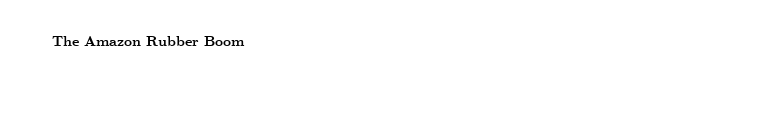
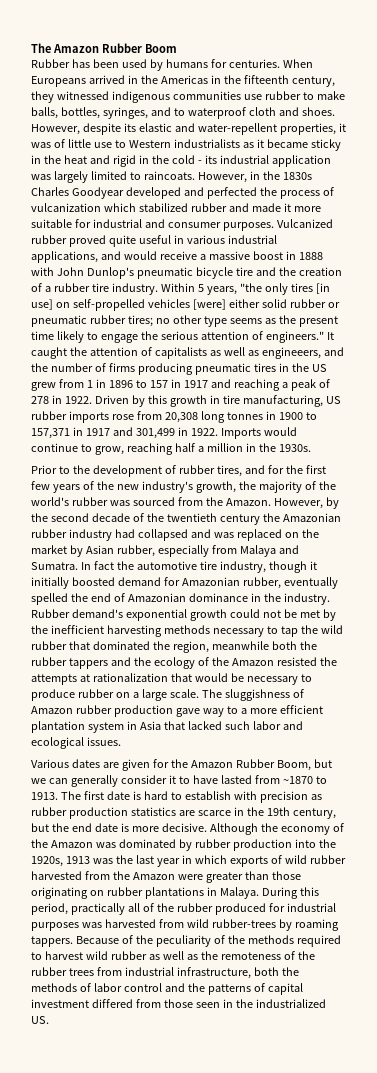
+ Rubber has been used by humans for centuries. When Europeans arrived in the Americas in the fifteenth century, they witnessed indigenous communities use rubber to make balls, bottles, syringes, and to waterproof cloth and shoes. However, despite its elastic and water-repellent properties, it was of little use to Western industrialists as it became sticky in the heat and rigid in the cold - its industrial application was largely limited to raincoats. However, in the 1830s Charles Goodyear developed and perfected the process of vulcanization which stabilized rubber and made it more suitable for industrial and consumer purposes. Vulcanized rubber proved quite useful in various industrial applications, and would receive a massive boost in 1888 with John Dunlop's pneumatic bicycle tire and the creation of a rubber tire industry. Within 5 years, "the only tires [in use] on self-propelled vehicles [were] either solid rubber or pneumatic rubber tires; no other type seems as the present time likely to engage the serious attention of engineers." It caught the attention of capitalists as well as engineeers, and the number of firms producing pneumatic tires in the US grew from 1 in 1896 to 157 in 1917 and reaching a peak of 278 in 1922. Driven by this growth in tire manufacturing, US rubber imports rose from 20,308 long tonnes in 1900 to 157,371 in 1917 and 301,499 in 1922. Imports would continue to grow, reaching half a million in the 1930s.
+ Prior to the development of rubber tires, and for the first few years of the new industry's growth, the majority of the world's rubber was sourced from the Amazon. However, by the second decade of the twentieth century the Amazonian rubber industry had collapsed and was replaced on the market by Asian rubber, especially from Malaya and Sumatra. In fact the automotive tire industry, though it initially boosted demand for Amazonian rubber, eventually spelled the end of Amazonian dominance in the industry. Rubber demand's exponential growth could not be met by the inefficient harvesting methods necessary to tap the wild rubber that dominated the region, meanwhile both the rubber tappers and the ecology of the Amazon resisted the attempts at rationalization that would be necessary to produce rubber on a large scale. The sluggishness of Amazon rubber production gave way to a more efficient plantation system in Asia that lacked such labor and ecological issues.
+ Various dates are given for the Amazon Rubber Boom, but we can generally consider it to have lasted from ~1870 to 1913. The first date is hard to establish with precision as rubber production statistics are scarce in the 19th century, but the end date is more decisive. Although the economy of the Amazon was dominated by rubber production into the 1920s, 1913 was the last year in which exports of wild rubber harvested from the Amazon were greater than those originating on rubber plantations in Malaya. During this period, practically all of the rubber produced for industrial purposes was harvested from wild rubber-trees by roaming tappers. Because of the peculiarity of the methods required to harvest wild rubber as well as the remoteness of the rubber trees from industrial infrastructure, both the methods of labor control and the patterns of capital investment differed from those seen in the industrialized US.

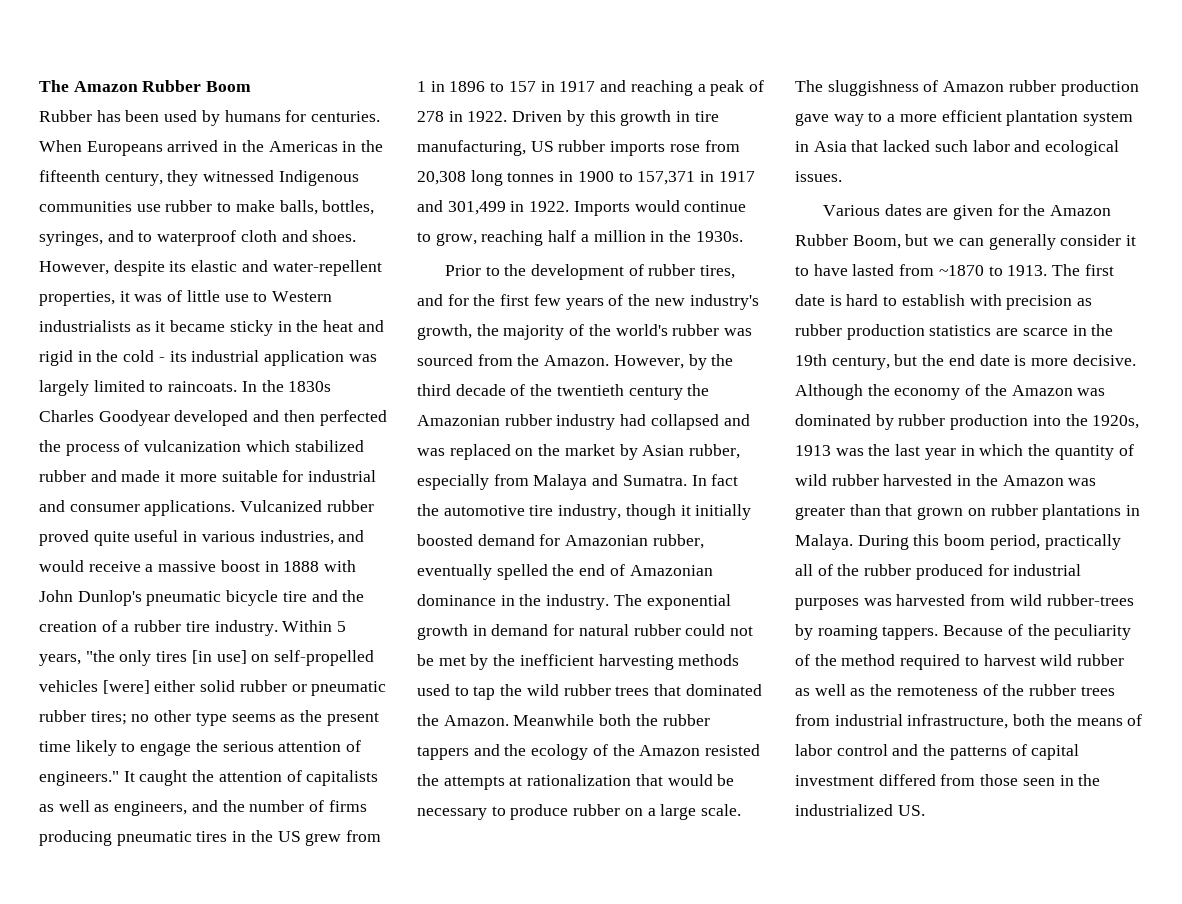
- When Europeans arrived in the Americas in the fifteenth century, they witnessed indigenous communities use rubber to make balls, bottles, syringes, and to waterproof cloth and shoes.
+ When Europeans arrived in the Americas in the fifteenth century, they witnessed Indigenous communities use rubber to make balls, bottles, syringes, and to waterproof cloth and shoes.
- However, in the 1830s Charles Goodyear developed and perfected the process of vulcanization which stabilized rubber and made it more suitable for industrial and consumer purposes.
+ In the 1830s Charles Goodyear developed and then perfected the process of vulcanization which stabilized rubber and made it more suitable for industrial and consumer applications.
- Vulcanized rubber proved quite useful in various industrial applications, and would receive a massive boost in 1888 with John Dunlop's pneumatic bicycle tire and the creation of a rubber tire industry.
+ Vulcanized rubber proved quite useful in various industries, and would receive a massive boost in 1888 with John Dunlop's pneumatic bicycle tire and the creation of a rubber tire industry.
- It caught the attention of capitalists as well as engineeers, and the number of firms producing pneumatic tires in the US grew from 1 in 1896 to 157 in 1917 and reaching a peak of 278 in 1922.
+ It caught the attention of capitalists as well as engineers, and the number of firms producing pneumatic tires in the US grew from 1 in 1896 to 157 in 1917 and reaching a peak of 278 in 1922.
- However, by the second decade of the twentieth century the Amazonian rubber industry had collapsed and was replaced on the market by Asian rubber, especially from Malaya and Sumatra.
+ However, by the third decade of the twentieth century the Amazonian rubber industry had collapsed and was replaced on the market by Asian rubber, especially from Malaya and Sumatra.
- Rubber demand's exponential growth could not be met by the inefficient harvesting methods necessary to tap the wild rubber that dominated the region, meanwhile both the rubber tappers and the ecology of the Amazon resisted the attempts at rationalization that would be necessary to produce rubber on a large scale.
+ The exponential growth in demand for natural rubber could not be met by the inefficient harvesting methods used to tap the wild rubber trees that dominated the Amazon. Meanwhile both the rubber tappers and the ecology of the Amazon resisted the attempts at rationalization that would be necessary to produce rubber on a large scale.
- Although the economy of the Amazon was dominated by rubber production into the 1920s, 1913 was the last year in which exports of wild rubber harvested from the Amazon were greater than those originating on rubber plantations in Malaya.
+ Although the economy of the Amazon was dominated by rubber production into the 1920s, 1913 was the last year in which the quantity of wild rubber harvested in the Amazon was greater than that grown on rubber plantations in Malaya.
- During this period, practically all of the rubber produced for industrial purposes was harvested from wild rubber-trees by roaming tappers.
+ During this boom period, practically all of the rubber produced for industrial purposes was harvested from wild rubber-trees by roaming tappers.
- Because of the peculiarity of the methods required to harvest wild rubber as well as the remoteness of the rubber trees from industrial infrastructure, both the methods of labor control and the patterns of capital investment differed from those seen in the industrialized US.
+ Because of the peculiarity of the method required to harvest wild rubber as well as the remoteness of the rubber trees from industrial infrastructure, both the means of labor control and the patterns of capital investment differed from those seen in the industrialized US.

